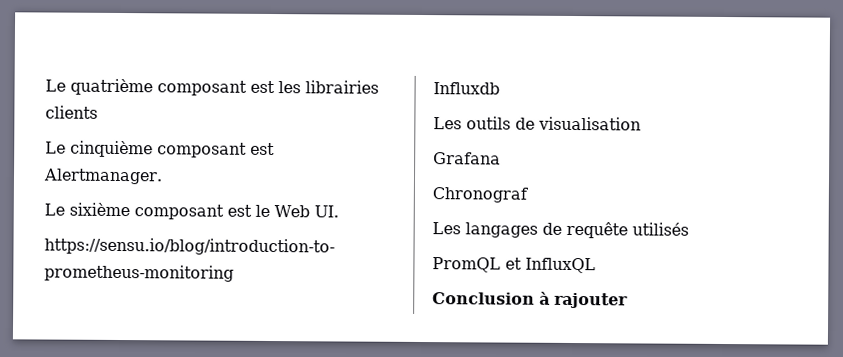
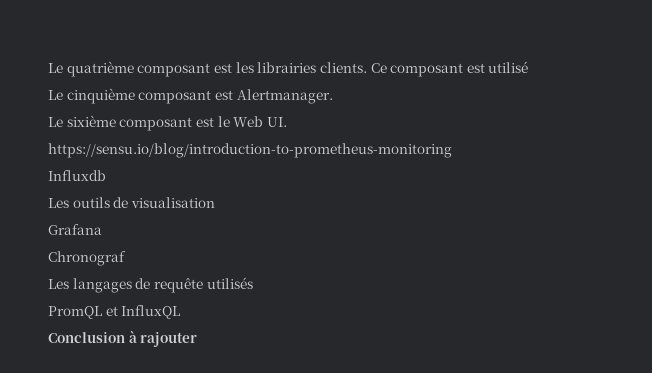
- Le quatrième composant est les librairies clients
+ Le quatrième composant est les librairies clients. Ce composant est utilisé

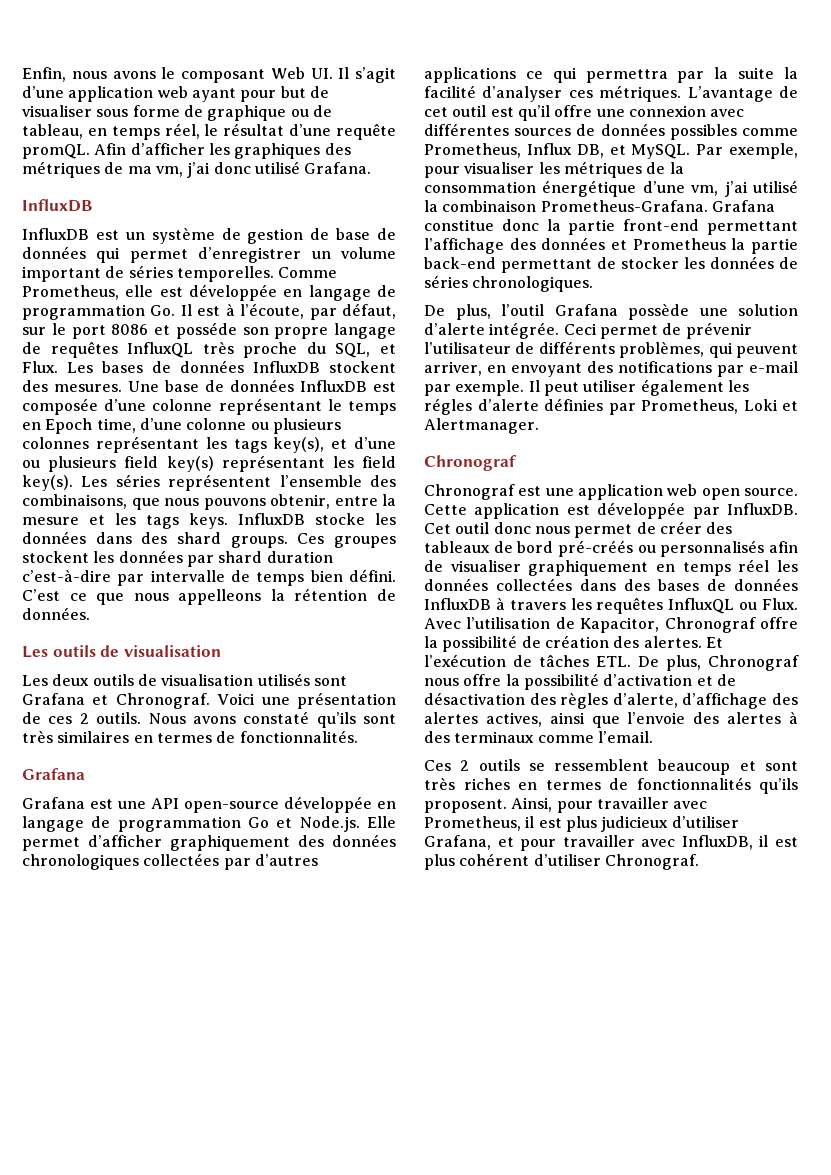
- Le quatrième composant est les librairies clients. Ce composant est utilisé
- Le cinquième composant est Alertmanager.
- Le sixième composant est le Web UI.
- https://sensu.io/blog/introduction-to-prometheus-monitoring
- Influxdb
+ Enfin, nous avons le composant Web UI. Il s’agit d’une application web ayant pour but de visualiser sous forme de graphique ou de tableau, en temps réel, le résultat d’une requête promQL. Afin d’afficher les graphiques des métriques de ma vm, j’ai donc utilisé Grafana.
+ InfluxDB
+ InfluxDB est un système de gestion de base de données qui permet d’enregistrer un volume important de séries temporelles. Comme Prometheus, elle est développée en langage de programmation Go. Il est à l’écoute, par défaut, sur le port 8086 et posséde son propre langage de requêtes InfluxQL très proche du SQL, et Flux. Les bases de données InfluxDB stockent des mesures. Une base de données InfluxDB est composée d’une colonne représentant le temps en Epoch time, d’une colonne ou plusieurs colonnes représentant les tags key(s), et d’une ou plusieurs field key(s) représentant les field key(s). Les séries représentent l’ensemble des combinaisons, que nous pouvons obtenir, entre la mesure et les tags keys. InfluxDB stocke les données dans des shard groups. Ces groupes stockent les données par shard duration c’est-à-dire par intervalle de temps bien défini. C’est ce que nous appelleons la rétention de données.
  Les outils de visualisation
+ Les deux outils de visualisation utilisés sont Grafana et Chronograf. Voici une présentation de ces 2 outils. Nous avons constaté qu’ils sont très similaires en termes de fonctionnalités.
  Grafana
+ Grafana est une API open-source développée en langage de programmation Go et Node.js. Elle permet d’afficher graphiquement des données chronologiques collectées par d’autres applications ce qui permettra par la suite la facilité d’analyser ces métriques. L’avantage de cet outil est qu’il offre une connexion avec différentes sources de données possibles comme Prometheus, Influx DB, et MySQL. Par exemple, pour visualiser les métriques de la consommation énergétique d’une vm, j’ai utilisé la combinaison Prometheus-Grafana. Grafana constitue donc la partie front-end permettant l’affichage des données et Prometheus la partie back-end permettant de stocker les données de séries chronologiques.
+ De plus, l’outil Grafana possède une solution d’alerte intégrée. Ceci permet de prévenir l’utilisateur de différents problèmes, qui peuvent arriver, en envoyant des notifications par e-mail par exemple. Il peut utiliser également les régles d’alerte définies par Prometheus, Loki et Alertmanager.
  Chronograf
- Les langages de requête utilisés
- PromQL et InfluxQL
- Conclusion à rajouter
+ Chronograf est une application web open source. Cette application est développée par InfluxDB. Cet outil donc nous permet de créer des tableaux de bord pré-créés ou personnalisés afin de visualiser graphiquement en temps réel les données collectées dans des bases de données InfluxDB à travers les requêtes InfluxQL ou Flux. Avec l’utilisation de Kapacitor, Chronograf offre la possibilité de création des alertes. Et l’exécution de tâches ETL. De plus, Chronograf nous offre la possibilité d’activation et de désactivation des règles d’alerte, d’affichage des alertes actives, ainsi que l’envoie des alertes à des terminaux comme l’email.
+ Ces 2 outils se ressemblent beaucoup et sont très riches en termes de fonctionnalités qu’ils proposent. Ainsi, pour travailler avec Prometheus, il est plus judicieux d’utiliser Grafana, et pour travailler avec InfluxDB, il est plus cohérent d’utiliser Chronograf.

